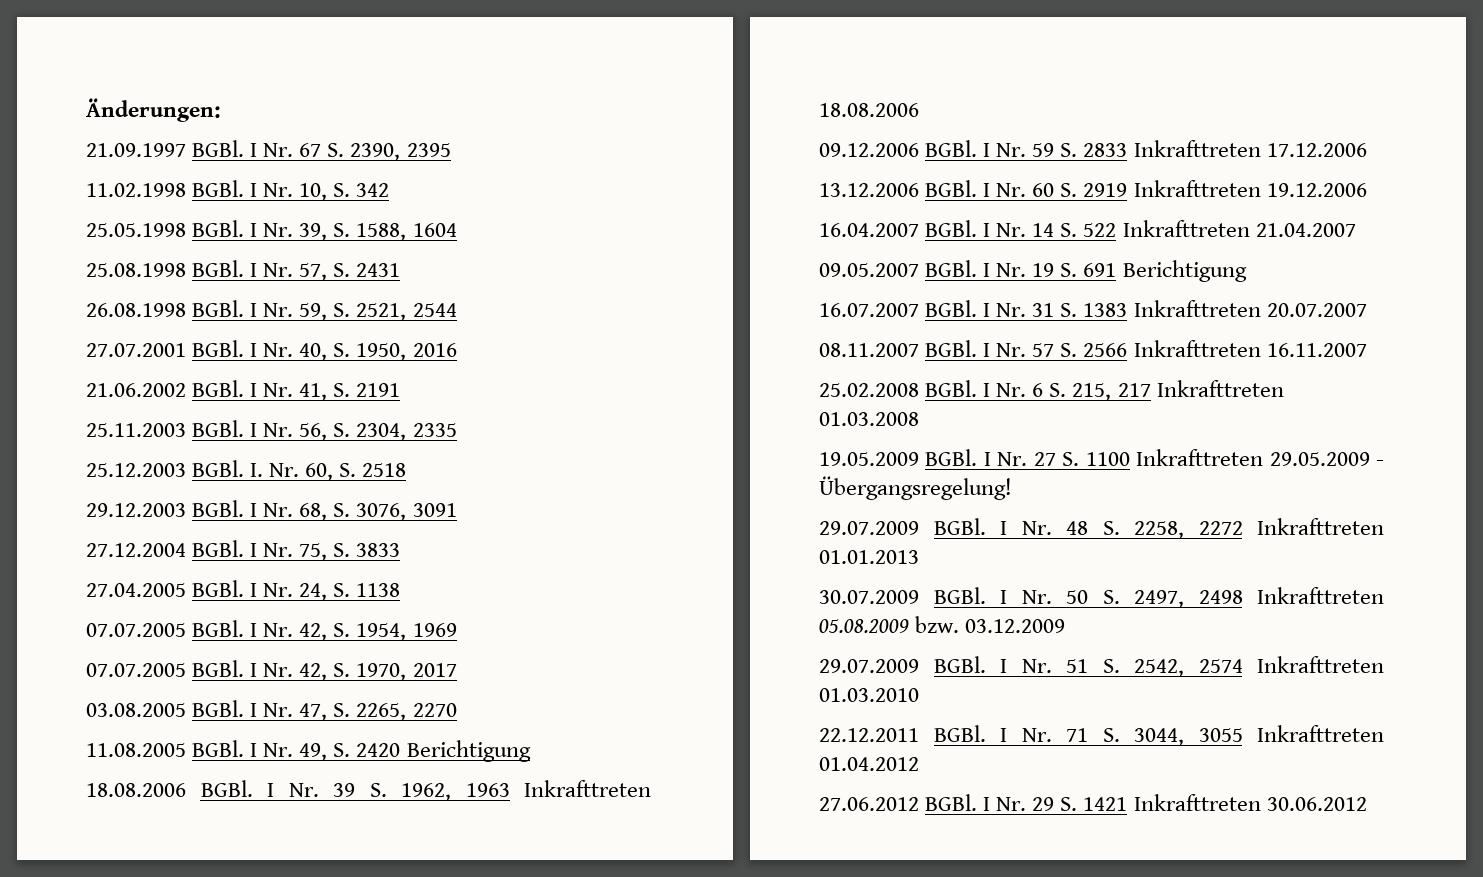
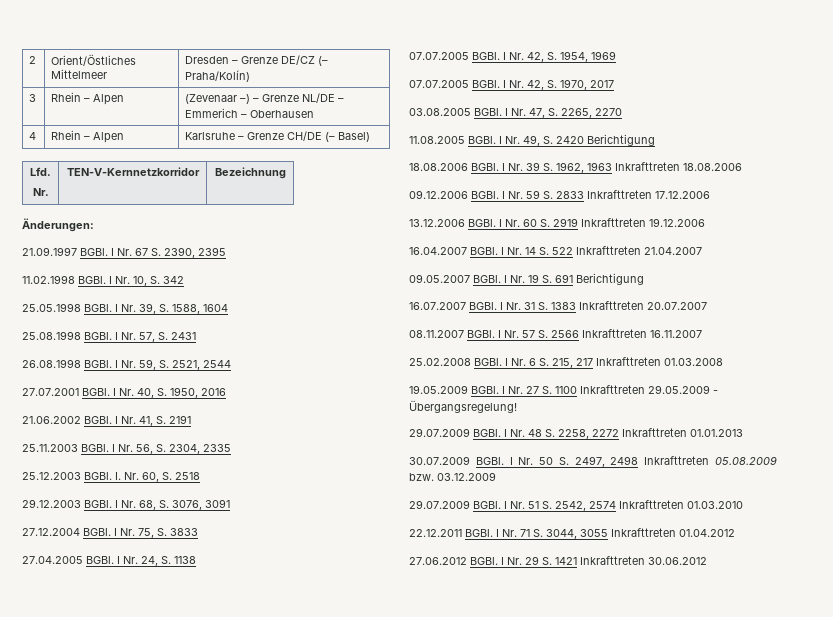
+ 2 | Orient/Östliches Mittelmeer | Dresden – Grenze DE/CZ (– Praha/Kolín)
+ 3 | Rhein – Alpen | (Zevenaar –) – Grenze NL/DE – Emmerich – Oberhausen
+ 4 | Rhein – Alpen | Karlsruhe – Grenze CH/DE (– Basel)
+ Lfd.
+ Nr. | TEN-V-Kernnetzkorridor | Bezeichnung

